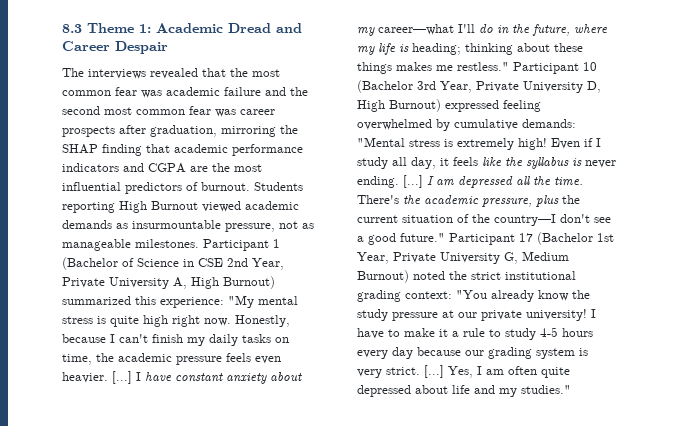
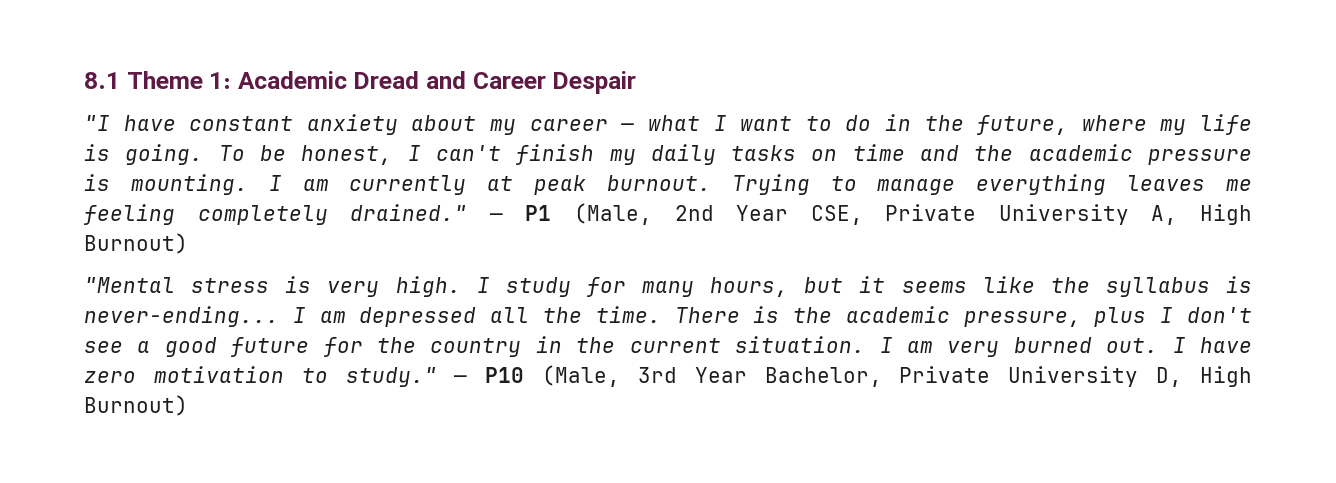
- 8.3 Theme 1: Academic Dread and Career Despair
+ 8.1 Theme 1: Academic Dread and Career Despair
- The interviews revealed that the most common fear was academic failure and the second most common fear was career prospects after graduation, mirroring the SHAP finding that academic performance indicators and CGPA are the most influential predictors of burnout. Students reporting High Burnout viewed academic demands as insurmountable pressure, not as manageable milestones. Participant 1 (Bachelor of Science in CSE 2nd Year, Private University A, High Burnout) summarized this experience: "My mental stress is quite high right now. Honestly, because I can't finish my daily tasks on time, the academic pressure feels even heavier. [...] I have constant anxiety about my career—what I'll do in the future, where my life is heading; thinking about these things makes me restless." Participant 10 (Bachelor 3rd Year, Private University D, High Burnout) expressed feeling overwhelmed by cumulative demands: "Mental stress is extremely high! Even if I study all day, it feels like the syllabus is never ending. [...]
+ "I have constant anxiety about my career — what I want to do in the future, where my life is going. To be honest, I can't finish my daily tasks on time and the academic pressure is mounting. I am currently at peak burnout. Trying to manage everything leaves me feeling completely drained." — P1 (Male, 2nd Year CSE, Private University A, High Burnout)
+ "Mental stress is very high. I study for many hours, but it seems like the syllabus is never-ending...
- There's the academic pressure, plus the current situation of the country—I don't see a good future." Participant 17 (Bachelor 1st Year, Private University G, Medium Burnout) noted the strict institutional grading context: "You already know the study pressure at our private university! I have to make it a rule to study 4-5 hours every day because our grading system is very strict. [...] Yes, I am often quite depressed about life and my studies."
+ There is the academic pressure, plus I don't see a good future for the country in the current situation. I am very burned out. I have zero motivation to study." — P10 (Male, 3rd Year Bachelor, Private University D, High Burnout)

